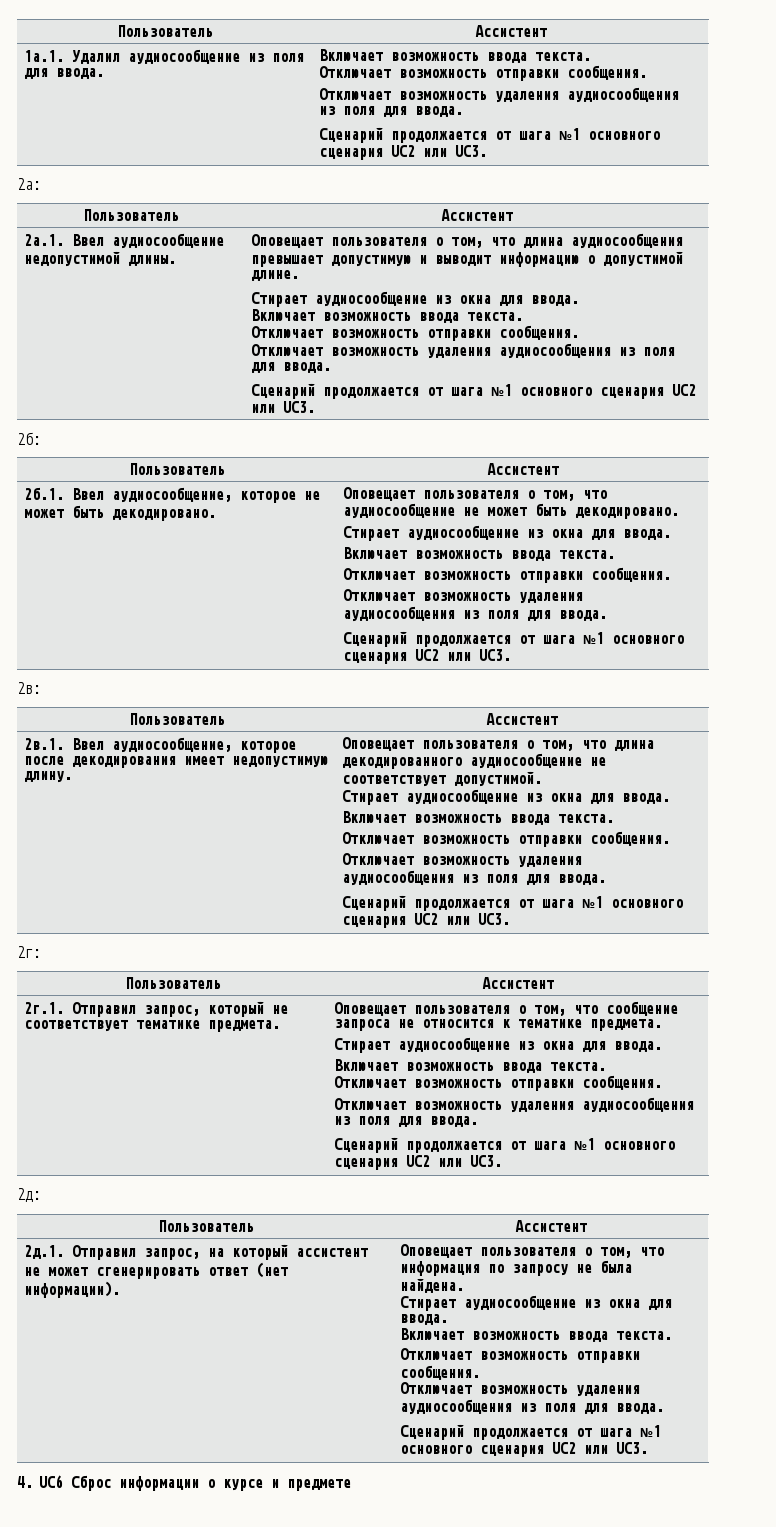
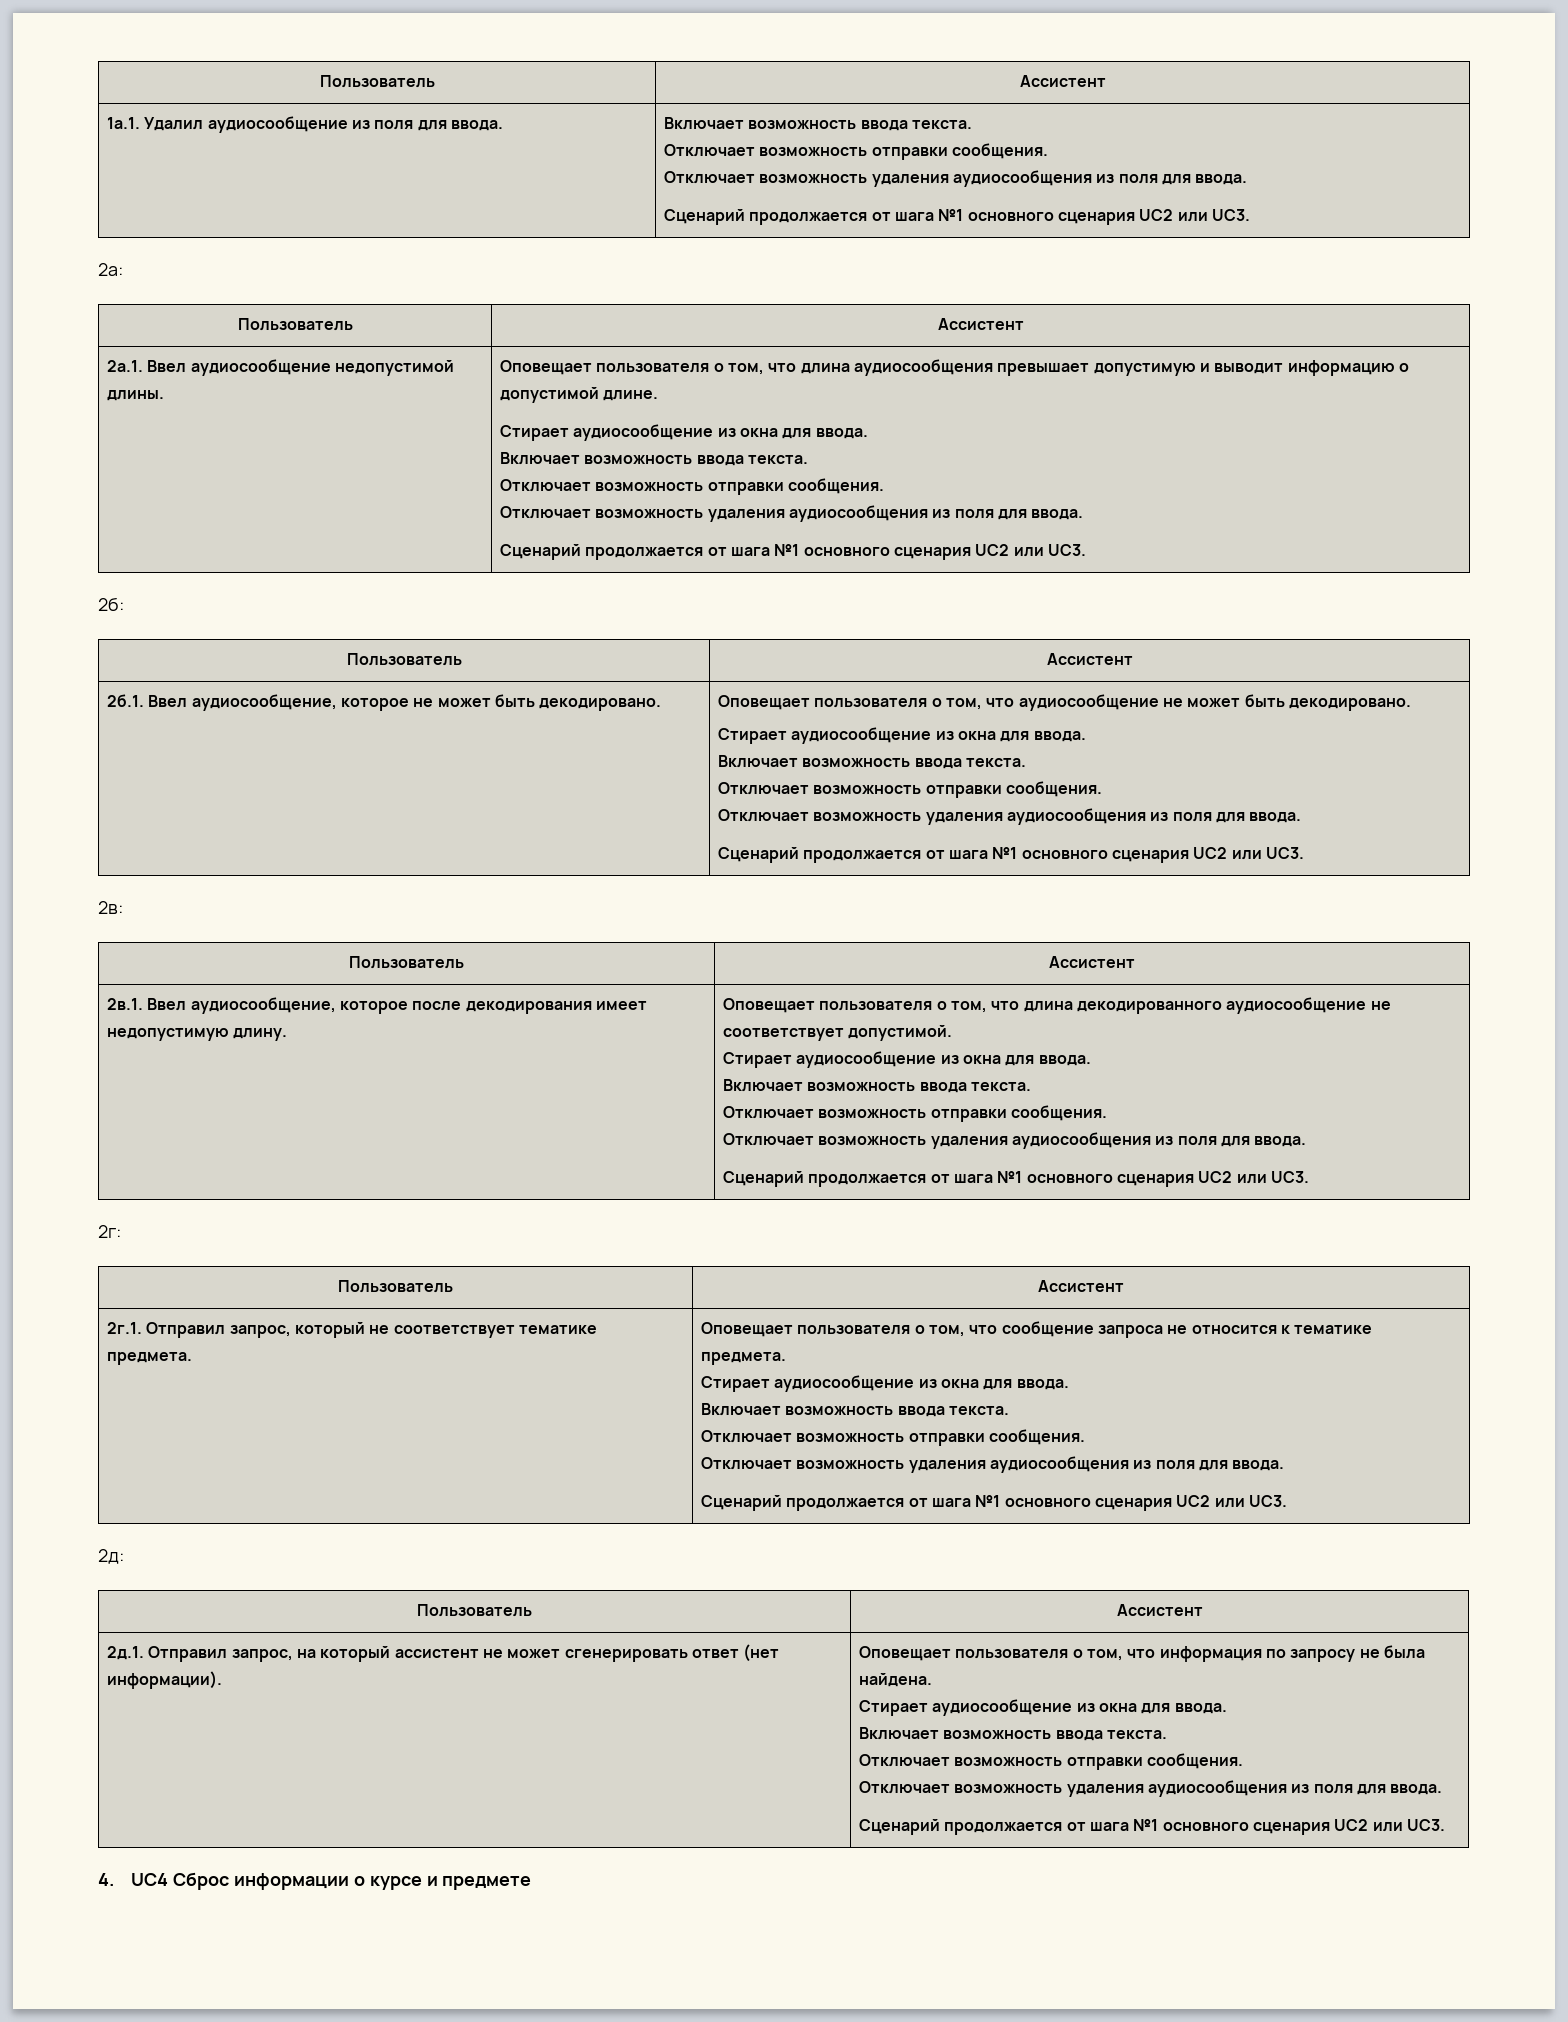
- 4. UC6 Сброс информации о курсе и предмете
+ 4. UC4 Сброс информации о курсе и предмете

